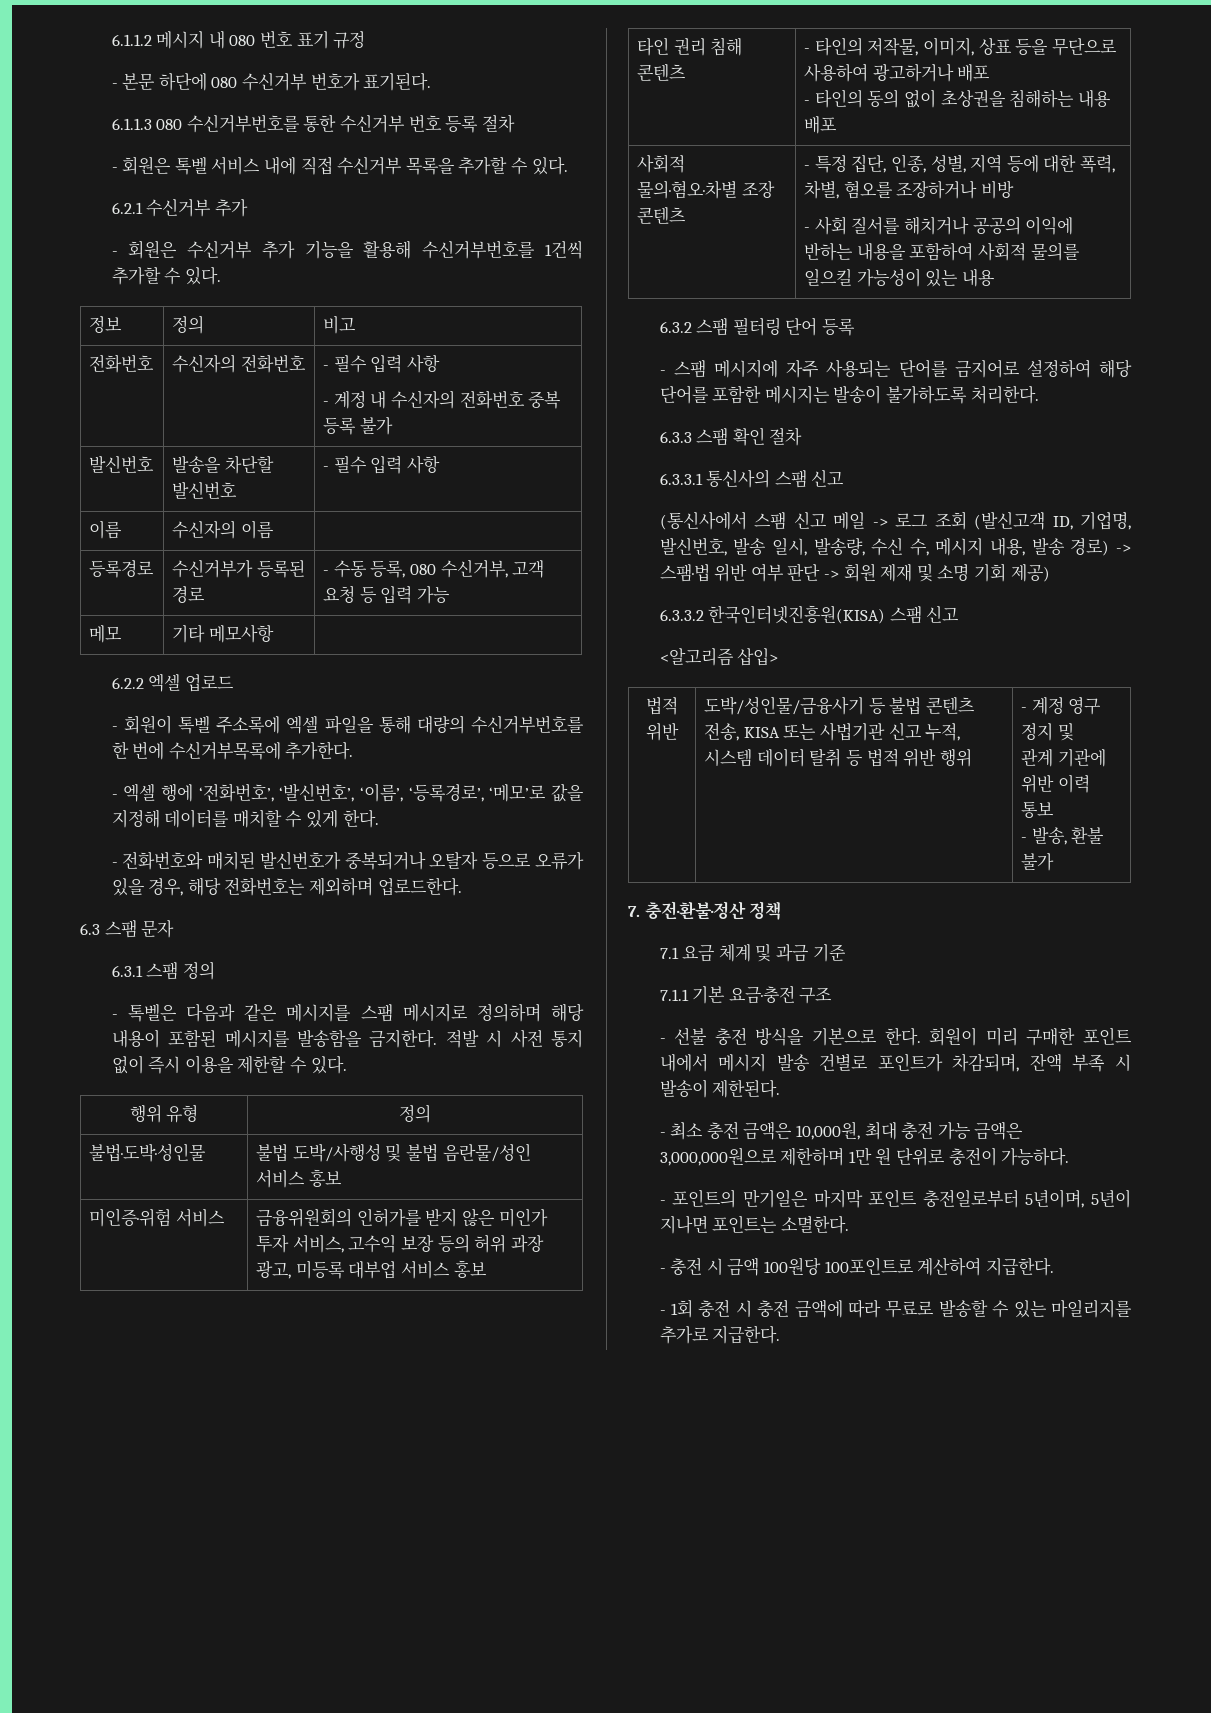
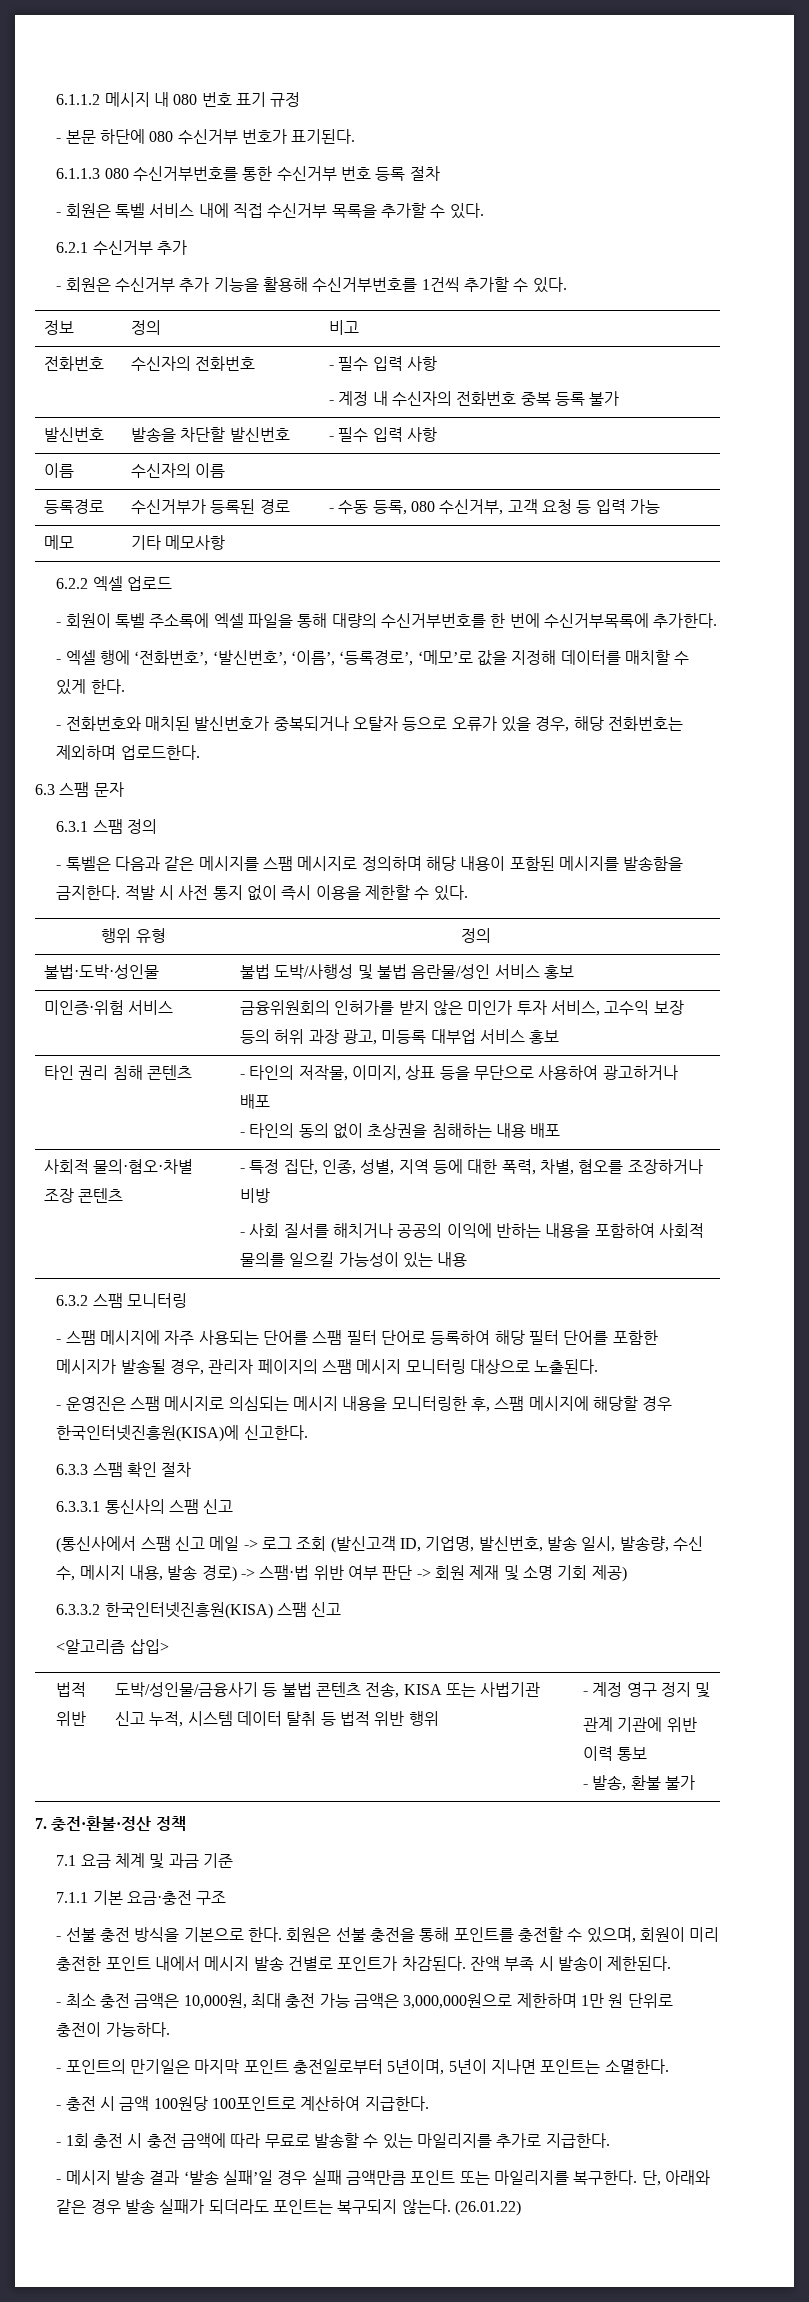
- 6.3.2 스팸 필터링 단어 등록
+ 6.3.2 스팸 모니터링
- - 스팸 메시지에 자주 사용되는 단어를 금지어로 설정하여 해당 단어를 포함한 메시지는 발송이 불가하도록 처리한다.
+ - 스팸 메시지에 자주 사용되는 단어를 스팸 필터 단어로 등록하여 해당 필터 단어를 포함한 메시지가 발송될 경우, 관리자 페이지의 스팸 메시지 모니터링 대상으로 노출된다.
+ - 운영진은 스팸 메시지로 의심되는 메시지 내용을 모니터링한 후, 스팸 메시지에 해당할 경우 한국인터넷진흥원(KISA)에 신고한다.
- 회원이 미리 구매한 포인트 내에서 메시지 발송 건별로 포인트가 차감되며, 잔액 부족 시 발송이 제한된다.
+ 회원은 선불 충전을 통해 포인트를 충전할 수 있으며, 회원이 미리 충전한 포인트 내에서 메시지 발송 건별로 포인트가 차감된다. 잔액 부족 시 발송이 제한된다.
+ - 메시지 발송 결과 ‘발송 실패’일 경우 실패 금액만큼 포인트 또는 마일리지를 복구한다. 단, 아래와 같은 경우 발송 실패가 되더라도 포인트는 복구되지 않는다. (26.01.22)

